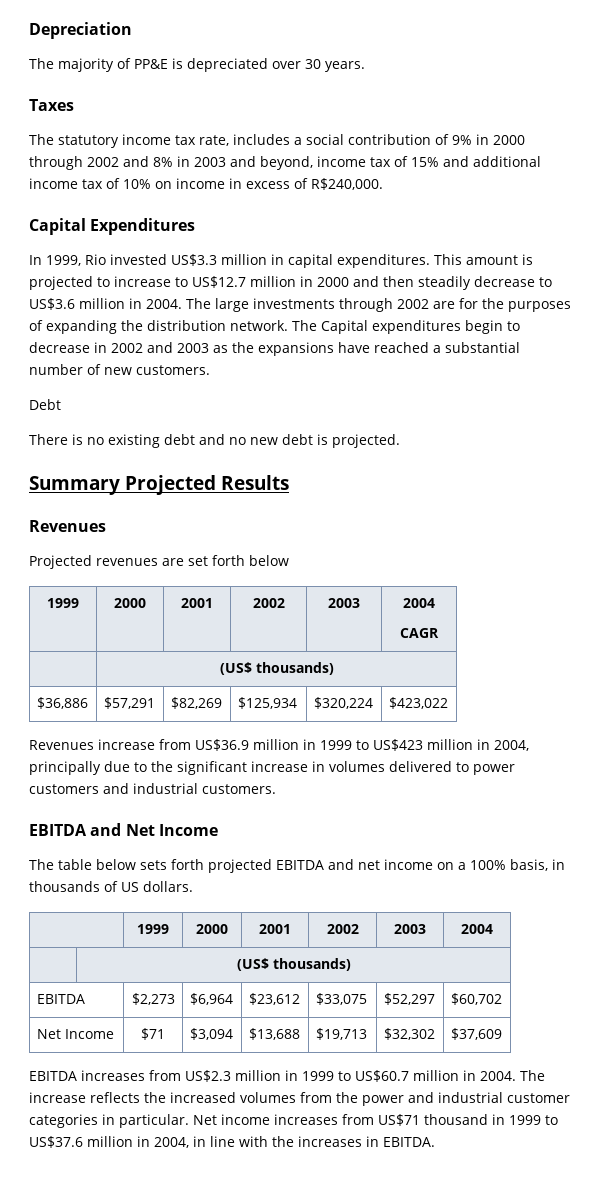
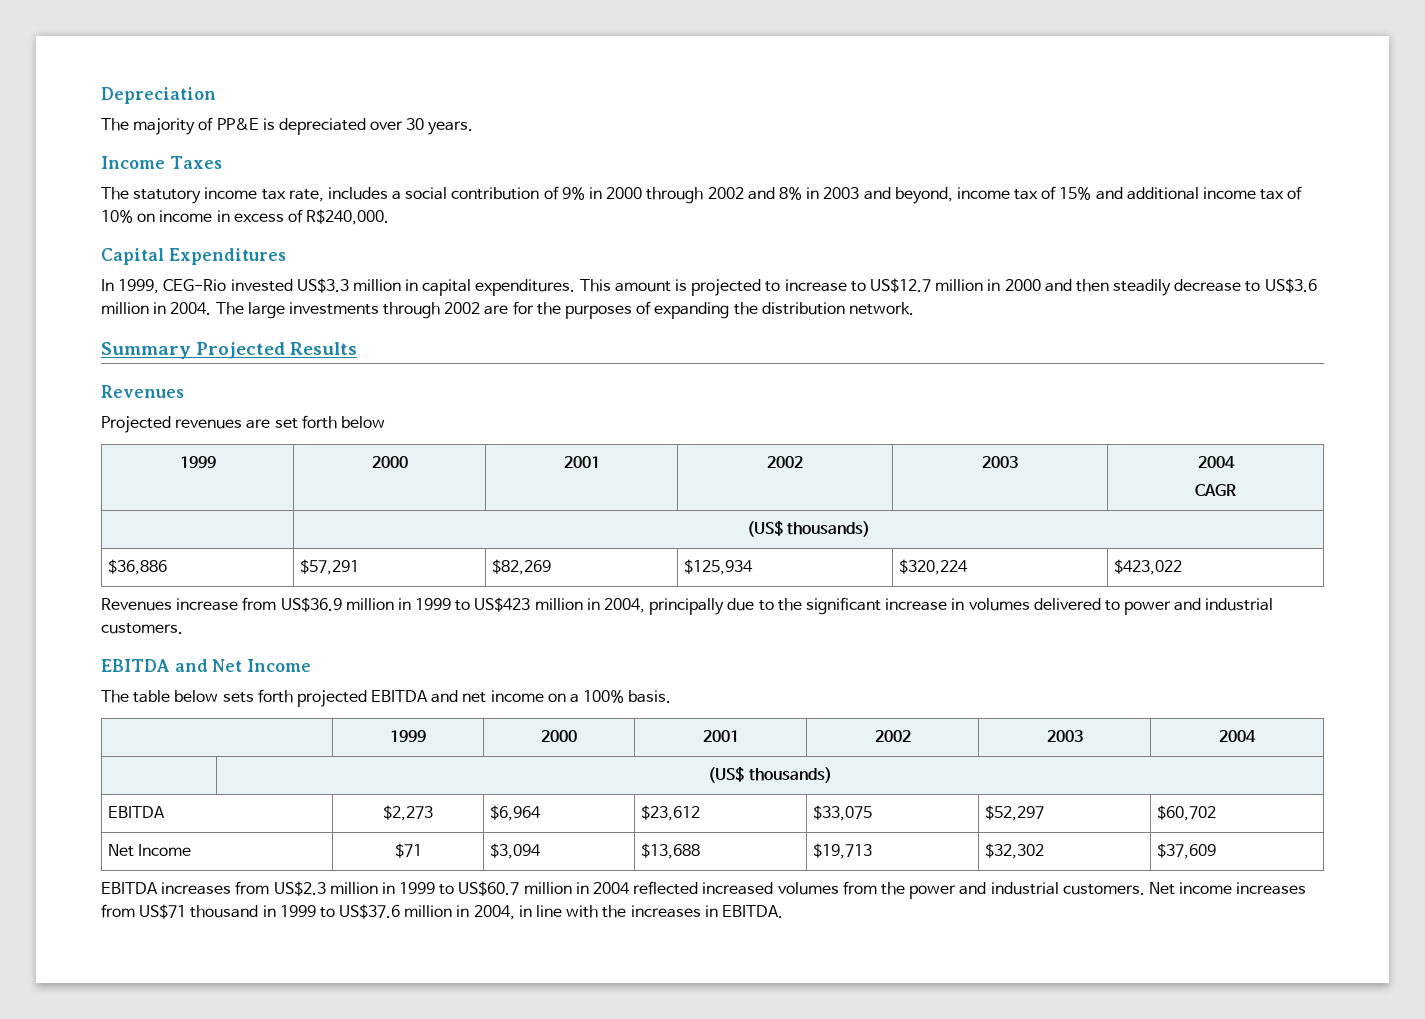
- Taxes
+ Income Taxes
- In 1999, Rio invested US$3.3 million in capital expenditures.
+ In 1999, CEG-Rio invested US$3.3 million in capital expenditures.
- The Capital expenditures begin to decrease in 2002 and 2003 as the expansions have reached a substantial number of new customers.
- Debt
- There is no existing debt and no new debt is projected.
- Revenues increase from US$36.9 million in 1999 to US$423 million in 2004, principally due to the significant increase in volumes delivered to power customers and industrial customers.
+ Revenues increase from US$36.9 million in 1999 to US$423 million in 2004, principally due to the significant increase in volumes delivered to power and industrial customers.
- The table below sets forth projected EBITDA and net income on a 100% basis, in thousands of US dollars.
+ The table below sets forth projected EBITDA and net income on a 100% basis.
- EBITDA increases from US$2.3 million in 1999 to US$60.7 million in 2004. The increase reflects the increased volumes from the power and industrial customer categories in particular.
+ EBITDA increases from US$2.3 million in 1999 to US$60.7 million in 2004 reflected increased volumes from the power and industrial customers.

